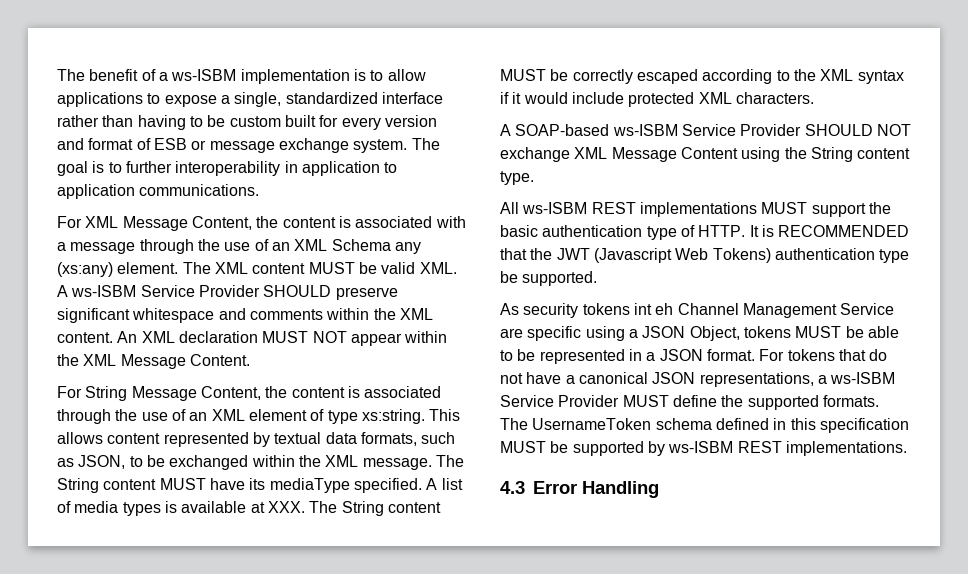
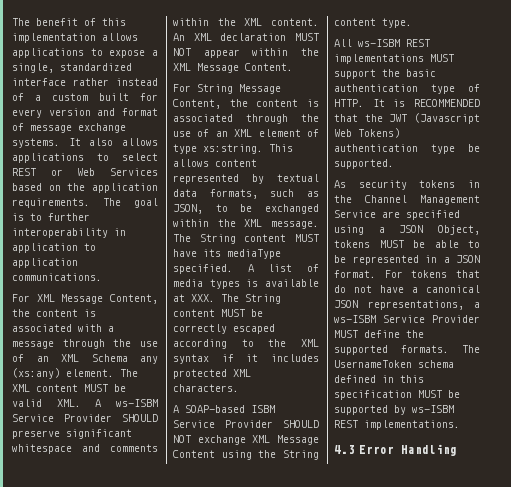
- The benefit of a ws-ISBM implementation is to allow applications to expose a single, standardized interface rather than having to be custom built for every version and format of ESB or message exchange system.
+ The benefit of this implementation allows applications to expose a single, standardized interface rather instead of a custom built for every version and format of message exchange systems. It also allows applications to select REST or Web Services based on the application requirements.
- A list of media types is available at XXX. The String content MUST be correctly escaped according to the XML syntax if it would include protected XML characters.
+ A list of media types is available at XXX. The String content MUST be correctly escaped according to the XML syntax if it includes protected XML characters.
- A SOAP-based ws-ISBM Service Provider SHOULD NOT exchange XML Message Content using the String content type.
+ A SOAP-based ISBM Service Provider SHOULD NOT exchange XML Message Content using the String content type.
- As security tokens int eh Channel Management Service are specific using a JSON Object, tokens MUST be able to be represented in a JSON format.
+ As security tokens in the Channel Management Service are specified using a JSON Object, tokens MUST be able to be represented in a JSON format.

